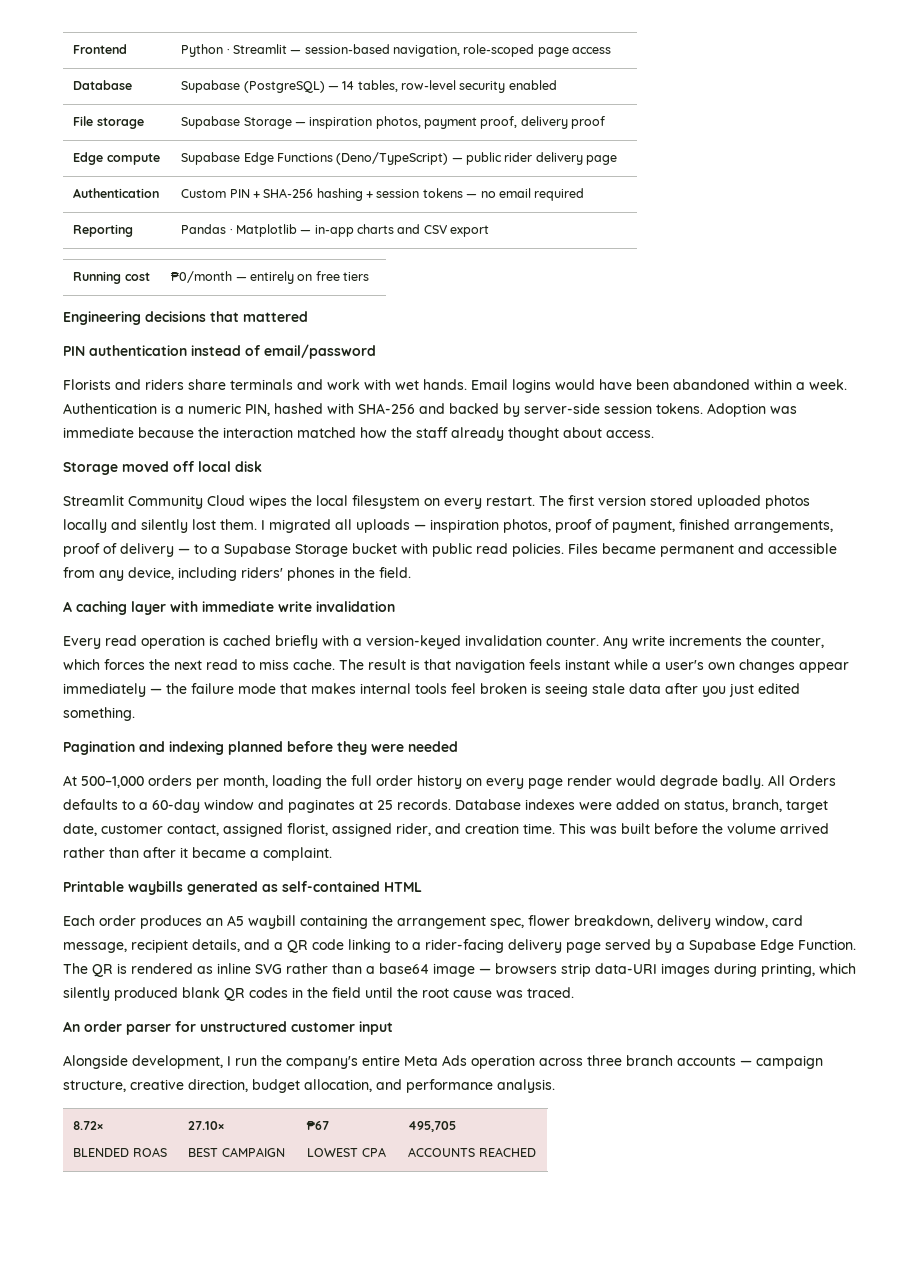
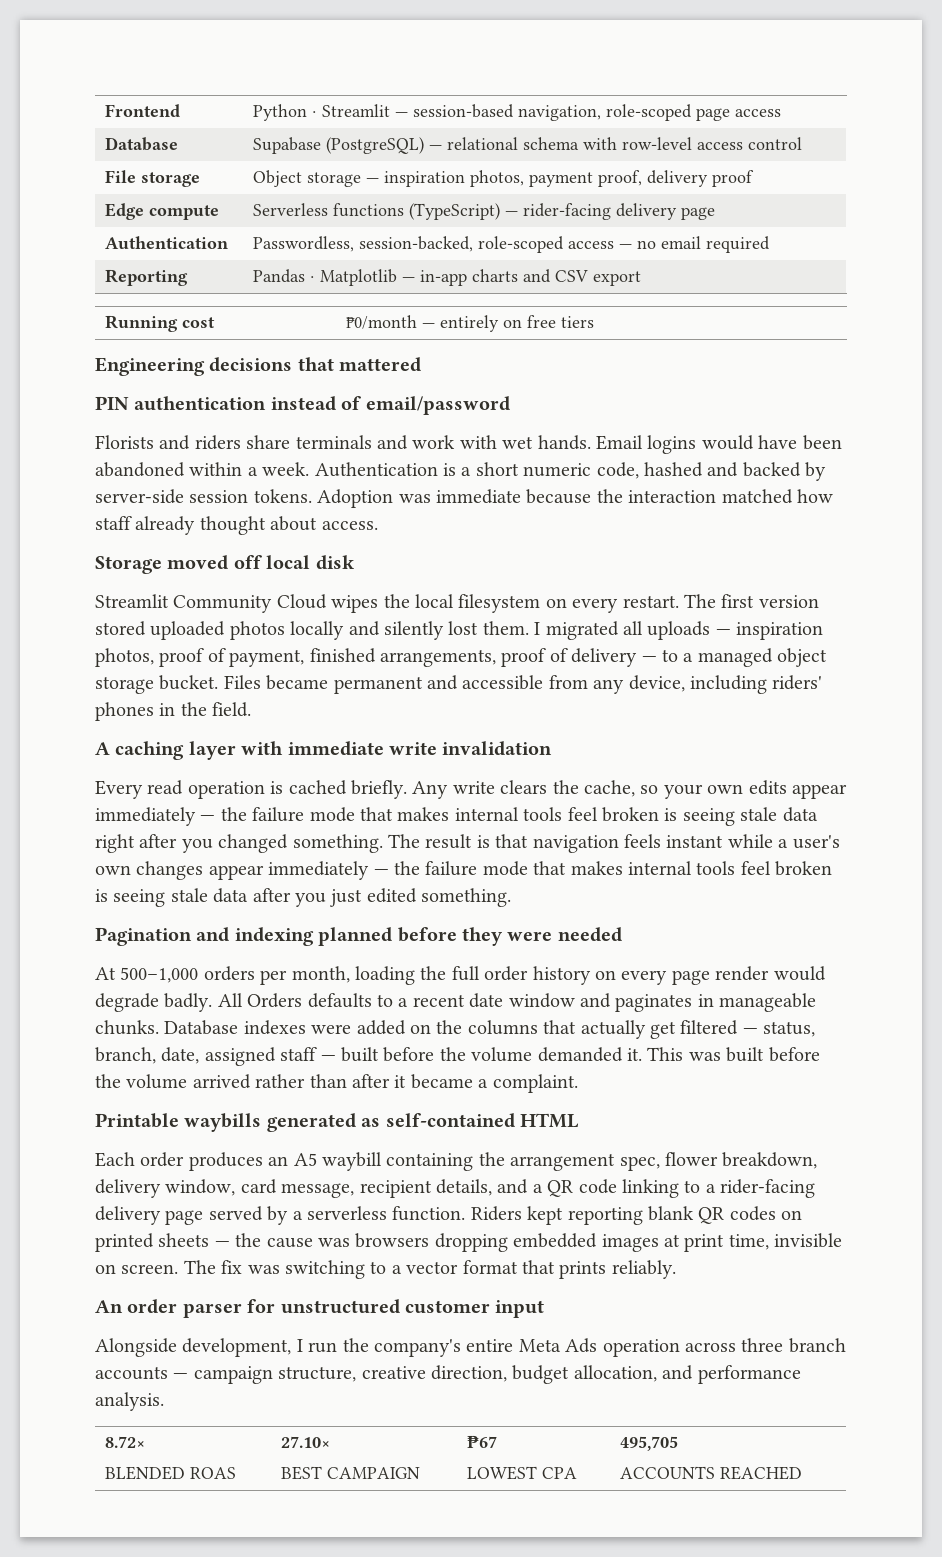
- Database | Supabase (PostgreSQL) — 14 tables, row-level security enabled
+ Database | Supabase (PostgreSQL) — relational schema with row-level access control
- File storage | Supabase Storage — inspiration photos, payment proof, delivery proof
+ File storage | Object storage — inspiration photos, payment proof, delivery proof
- Edge compute | Supabase Edge Functions (Deno/TypeScript) — public rider delivery page
- Authentication | Custom PIN + SHA-256 hashing + session tokens — no email required
+ Edge compute | Serverless functions (TypeScript) — rider-facing delivery page
+ Authentication | Passwordless, session-backed, role-scoped access — no email required
- Authentication is a numeric PIN, hashed with SHA-256 and backed by server-side session tokens.
+ Authentication is a short numeric code, hashed and backed by server-side session tokens.
- Adoption was immediate because the interaction matched how the staff already thought about access.
+ Adoption was immediate because the interaction matched how staff already thought about access.
- I migrated all uploads — inspiration photos, proof of payment, finished arrangements, proof of delivery — to a Supabase Storage bucket with public read policies.
+ I migrated all uploads — inspiration photos, proof of payment, finished arrangements, proof of delivery — to a managed object storage bucket.
- Every read operation is cached briefly with a version-keyed invalidation counter. Any write increments the counter, which forces the next read to miss cache.
+ Every read operation is cached briefly. Any write clears the cache, so your own edits appear immediately — the failure mode that makes internal tools feel broken is seeing stale data right after you changed something.
- All Orders defaults to a 60-day window and paginates at 25 records.
+ All Orders defaults to a recent date window and paginates in manageable chunks.
- Database indexes were added on status, branch, target date, customer contact, assigned florist, assigned rider, and creation time.
+ Database indexes were added on the columns that actually get filtered — status, branch, date, assigned staff — built before the volume demanded it.
- Each order produces an A5 waybill containing the arrangement spec, flower breakdown, delivery window, card message, recipient details, and a QR code linking to a rider-facing delivery page served by a Supabase Edge Function. The QR is rendered as inline SVG rather than a base64 image — browsers strip data-URI images during printing, which silently produced blank QR codes in the field until the root cause was traced.
+ Each order produces an A5 waybill containing the arrangement spec, flower breakdown, delivery window, card message, recipient details, and a QR code linking to a rider-facing delivery page served by a serverless function. Riders kept reporting blank QR codes on printed sheets — the cause was browsers dropping embedded images at print time, invisible on screen. The fix was switching to a vector format that prints reliably.

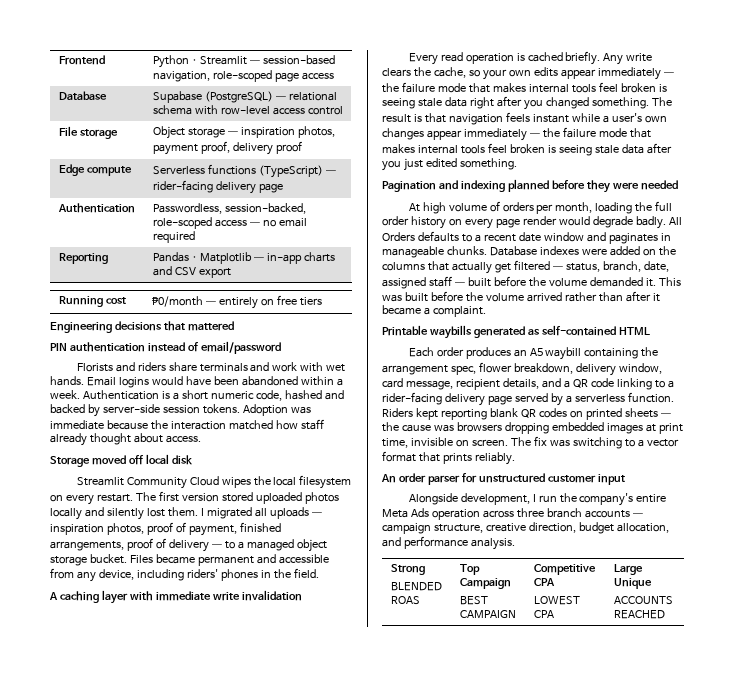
- At 500–1,000 orders per month, loading the full order history on every page render would degrade badly.
+ At high volume of orders per month, loading the full order history on every page render would degrade badly.
- 8.72×
- BLENDED ROAS | 27.10×
- BEST CAMPAIGN | ₱67
- LOWEST CPA | 495,705
+ Strong
+ BLENDED ROAS | Top Campaign
+ BEST CAMPAIGN | Competitive CPA
+ LOWEST CPA | Large Unique

